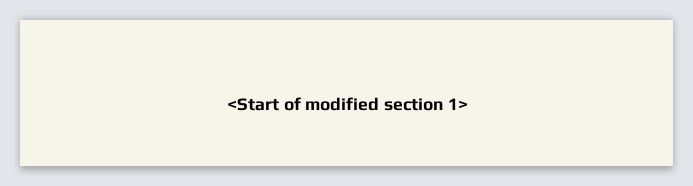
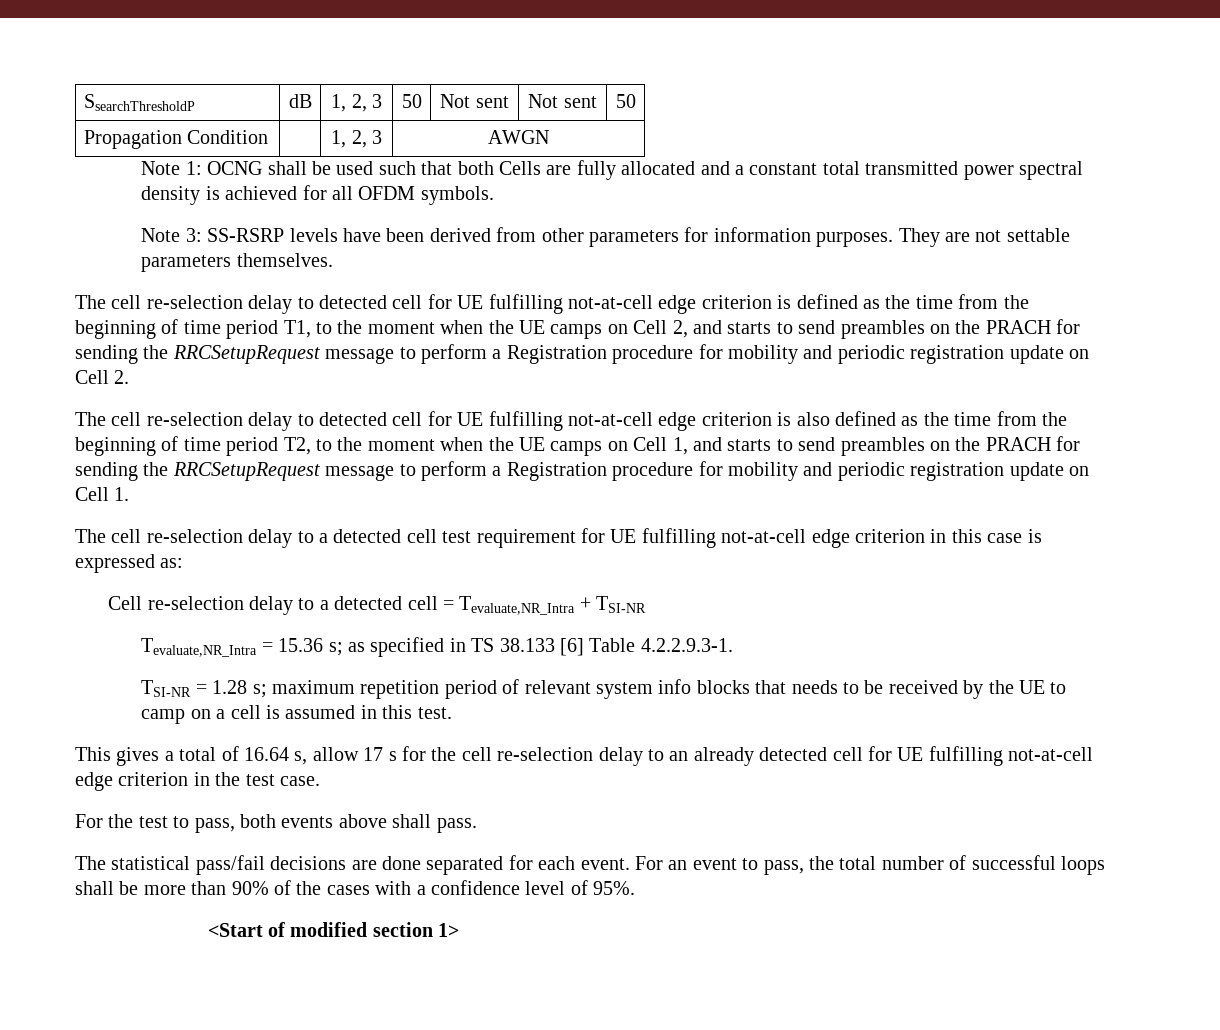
+ SsearchThresholdP | dB | 1, 2, 3 | 50 | Not sent | Not sent | 50
+ Propagation Condition | | 1, 2, 3 | AWGN
+ Note 1: OCNG shall be used such that both Cells are fully allocated and a constant total transmitted power spectral density is achieved for all OFDM symbols.
+ Note 3: SS-RSRP levels have been derived from other parameters for information purposes. They are not settable parameters themselves.
+ The cell re-selection delay to detected cell for UE fulfilling not-at-cell edge criterion is defined as the time from the beginning of time period T1, to the moment when the UE camps on Cell 2, and starts to send preambles on the PRACH for sending the RRCSetupRequest message to perform a Registration procedure for mobility and periodic registration update on Cell 2.
+ The cell re-selection delay to detected cell for UE fulfilling not-at-cell edge criterion is also defined as the time from the beginning of time period T2, to the moment when the UE camps on Cell 1, and starts to send preambles on the PRACH for sending the RRCSetupRequest message to perform a Registration procedure for mobility and periodic registration update on Cell 1.
+ The cell re-selection delay to a detected cell test requirement for UE fulfilling not-at-cell edge criterion in this case is expressed as:
+ Cell re-selection delay to a detected cell = Tevaluate,NR_Intra + TSI-NR
+ Tevaluate,NR_Intra = 15.36 s; as specified in TS 38.133 [6] Table 4.2.2.9.3-1.
+ TSI-NR = 1.28 s; maximum repetition period of relevant system info blocks that needs to be received by the UE to camp on a cell is assumed in this test.
+ This gives a total of 16.64 s, allow 17 s for the cell re-selection delay to an already detected cell for UE fulfilling not-at-cell edge criterion in the test case.
+ For the test to pass, both events above shall pass.
+ The statistical pass/fail decisions are done separated for each event. For an event to pass, the total number of successful loops shall be more than 90% of the cases with a confidence level of 95%.

